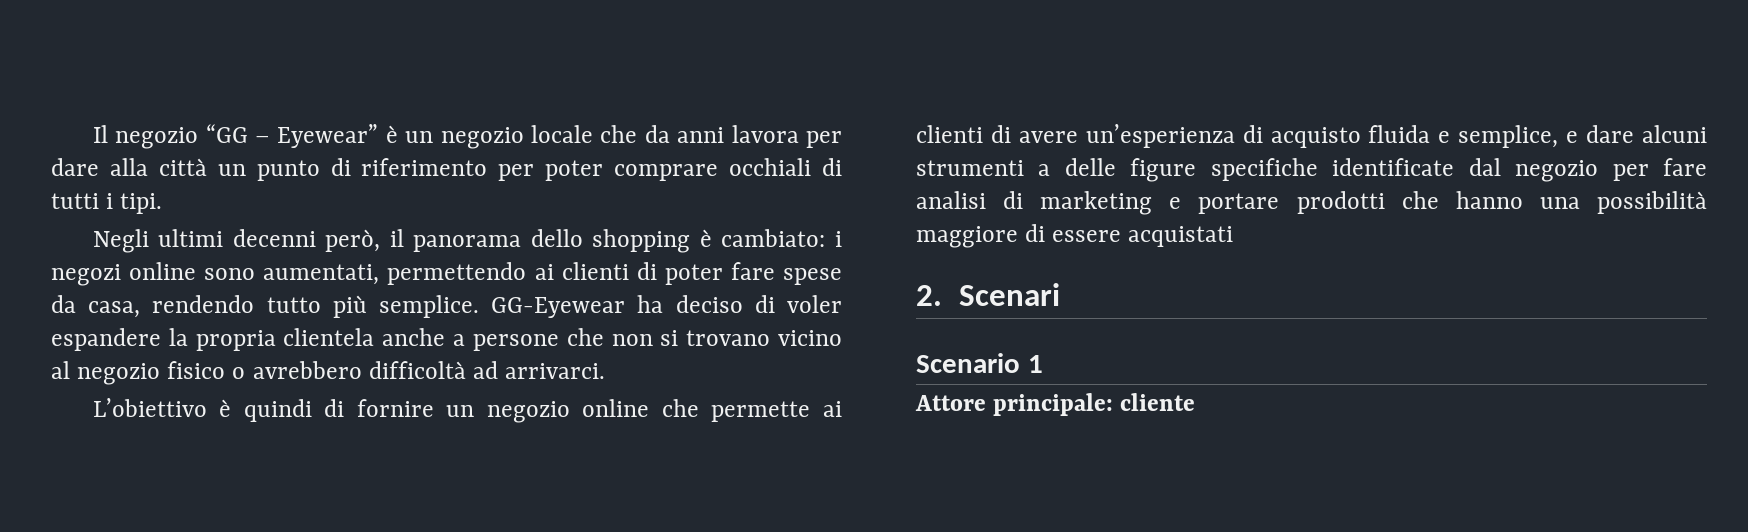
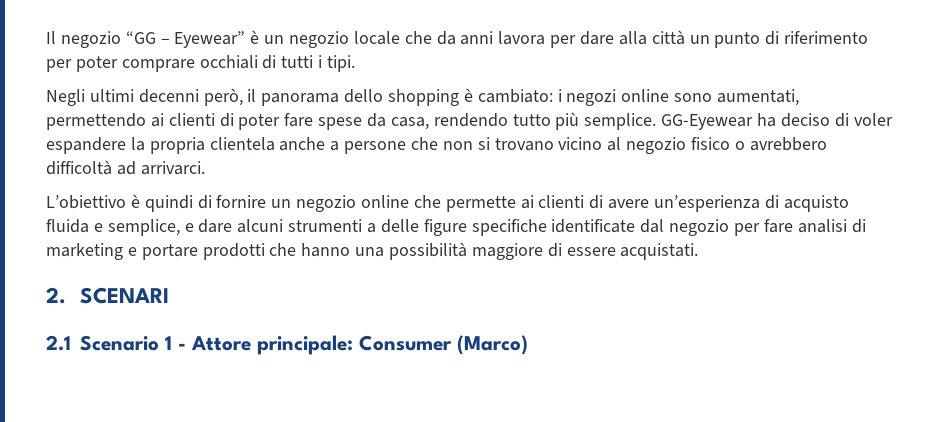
- L’obiettivo è quindi di fornire un negozio online che permette ai clienti di avere un’esperienza di acquisto fluida e semplice, e dare alcuni strumenti a delle figure specifiche identificate dal negozio per fare analisi di marketing e portare prodotti che hanno una possibilità maggiore di essere acquistati
+ L’obiettivo è quindi di fornire un negozio online che permette ai clienti di avere un’esperienza di acquisto fluida e semplice, e dare alcuni strumenti a delle figure specifiche identificate dal negozio per fare analisi di marketing e portare prodotti che hanno una possibilità maggiore di essere acquistati.
- 2. Scenari
- Scenario 1
- Attore principale: cliente
+ 2. SCENARI
+ 2.1 Scenario 1 - Attore principale: Consumer (Marco)

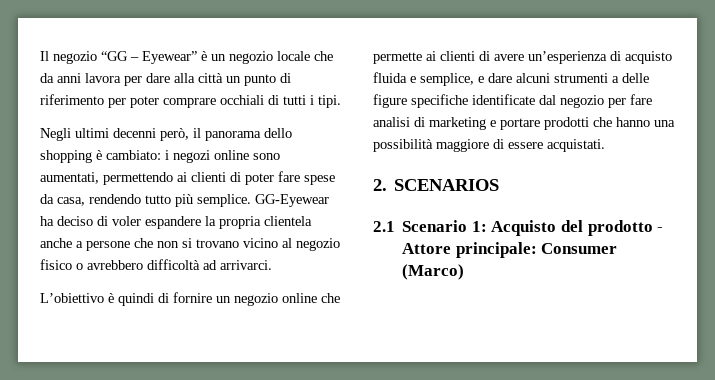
- 2. SCENARI
+ 2. SCENARIOS
- 2.1 Scenario 1 - Attore principale: Consumer (Marco)
+ 2.1 Scenario 1: Acquisto del prodotto - Attore principale: Consumer (Marco)

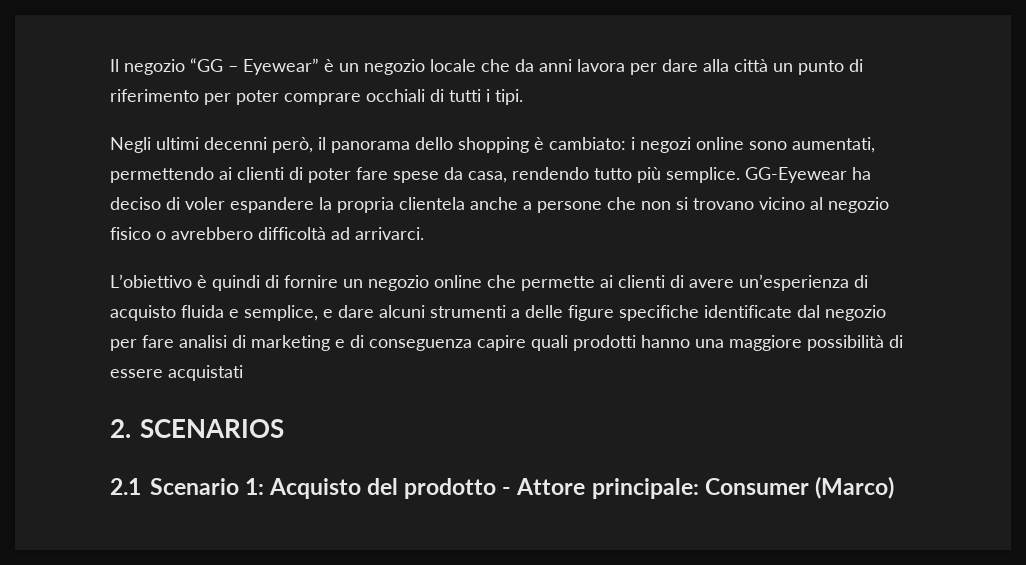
- L’obiettivo è quindi di fornire un negozio online che permette ai clienti di avere un’esperienza di acquisto fluida e semplice, e dare alcuni strumenti a delle figure specifiche identificate dal negozio per fare analisi di marketing e portare prodotti che hanno una possibilità maggiore di essere acquistati.
+ L’obiettivo è quindi di fornire un negozio online che permette ai clienti di avere un’esperienza di acquisto fluida e semplice, e dare alcuni strumenti a delle figure specifiche identificate dal negozio per fare analisi di marketing e di conseguenza capire quali prodotti hanno una maggiore possibilità di essere acquistati

